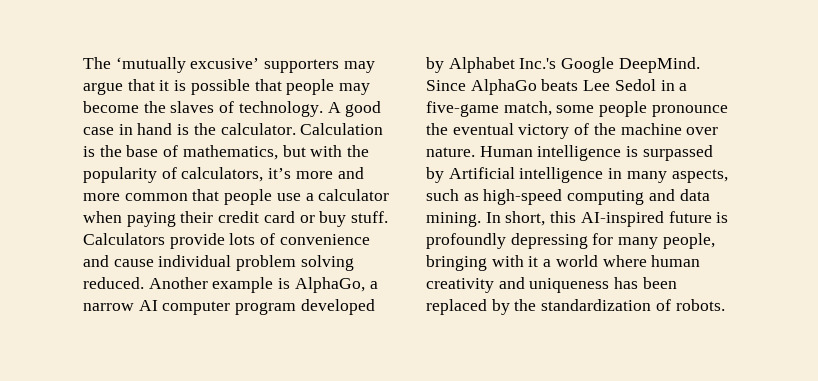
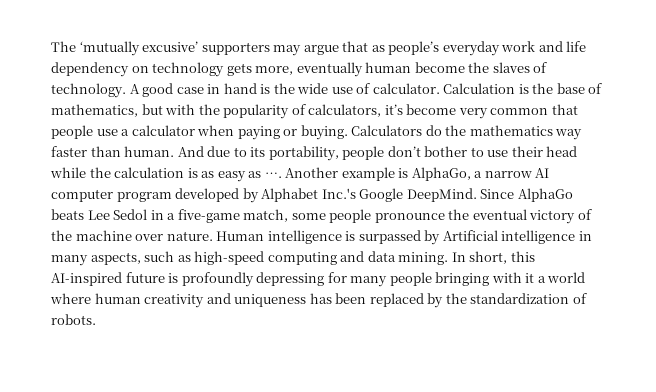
- The ‘mutually excusive’ supporters may argue that it is possible that people may become the slaves of technology.
+ The ‘mutually excusive’ supporters may argue that as people’s everyday work and life dependency on technology gets more, eventually human become the slaves of technology.
- A good case in hand is the calculator.
+ A good case in hand is the wide use of calculator.
- Calculation is the base of mathematics, but with the popularity of calculators, it’s more and more common that people use a calculator when paying their credit card or buy stuff. Calculators provide lots of convenience and cause individual problem solving reduced.
+ Calculation is the base of mathematics, but with the popularity of calculators, it’s become very common that people use a calculator when paying or buying. Calculators do the mathematics way faster than human. And due to its portability, people don’t bother to use their head while the calculation is as easy as ….
- In short, this AI-inspired future is profoundly depressing for many people, bringing with it a world where human creativity and uniqueness has been replaced by the standardization of robots.
+ In short, this AI-inspired future is profoundly depressing for many people bringing with it a world where human creativity and uniqueness has been replaced by the standardization of robots.

